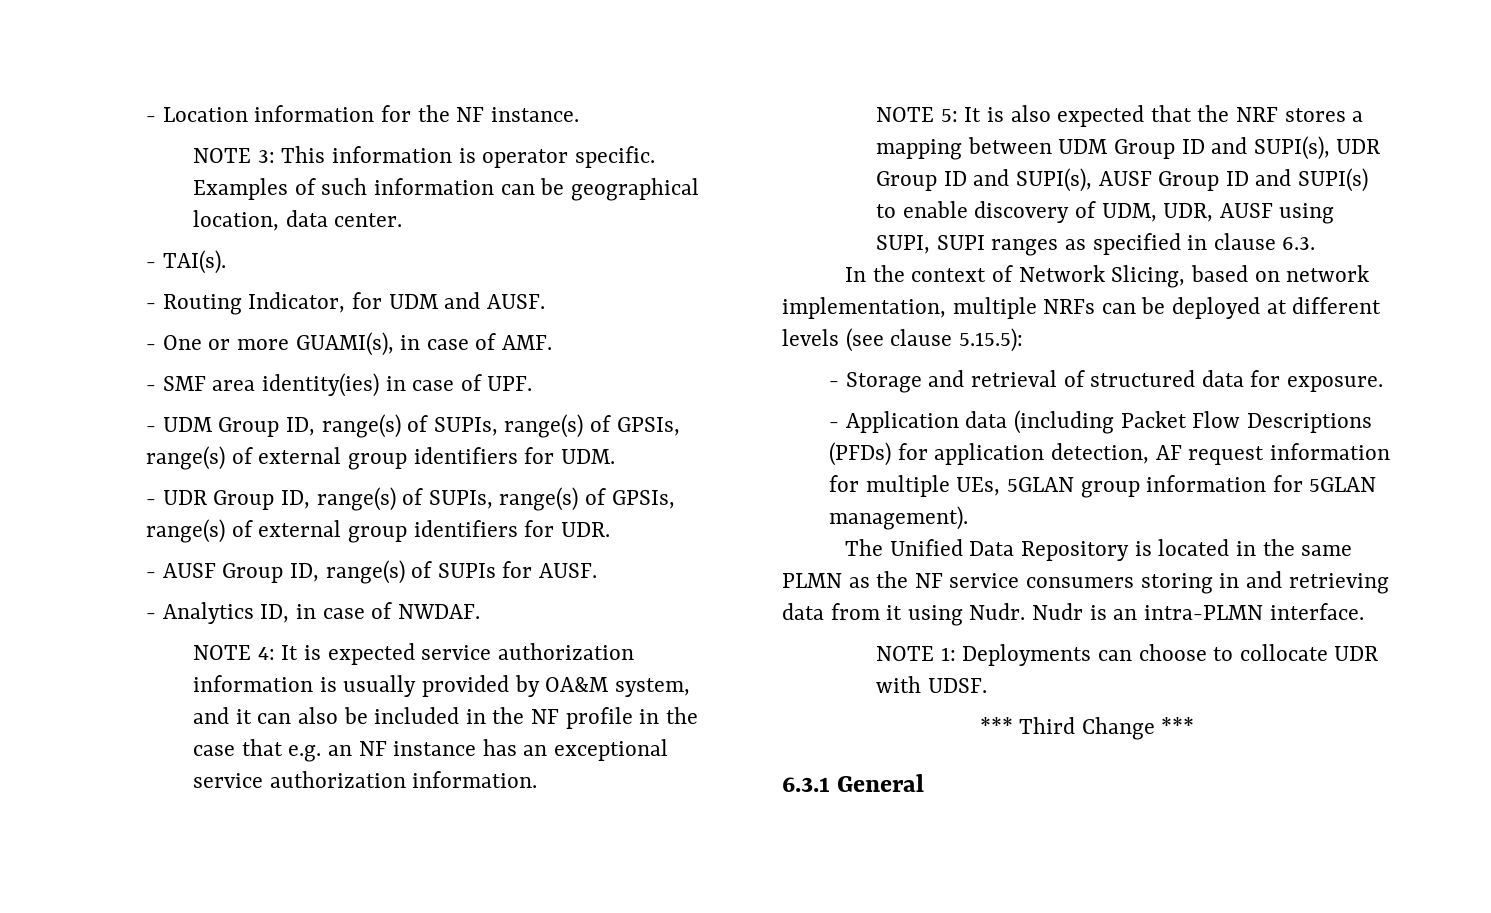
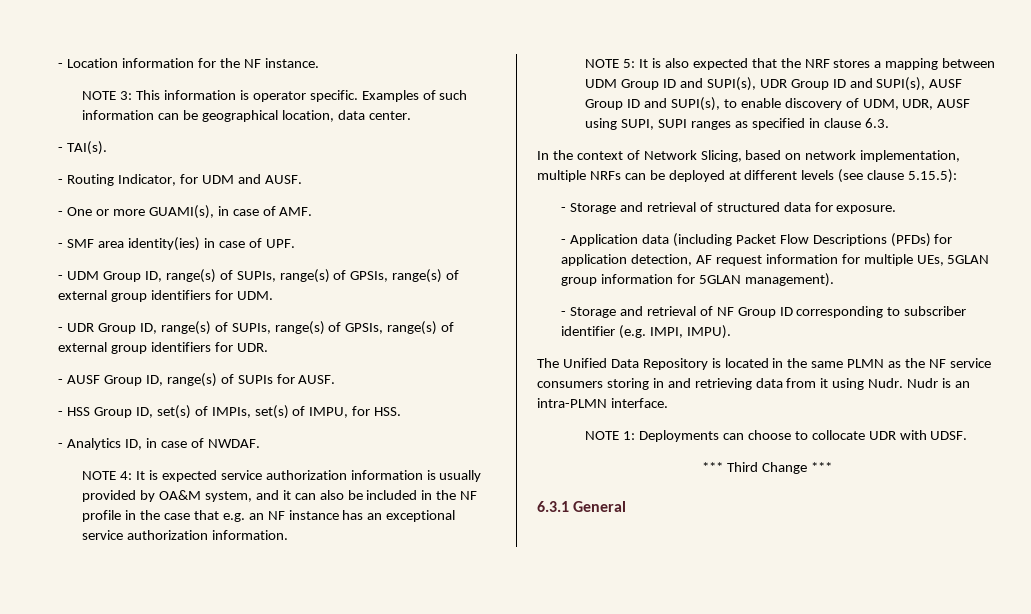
+ - HSS Group ID, set(s) of IMPIs, set(s) of IMPU, for HSS.
- NOTE 5: It is also expected that the NRF stores a mapping between UDM Group ID and SUPI(s), UDR Group ID and SUPI(s), AUSF Group ID and SUPI(s) to enable discovery of UDM, UDR, AUSF using SUPI, SUPI ranges as specified in clause 6.3.
+ NOTE 5: It is also expected that the NRF stores a mapping between UDM Group ID and SUPI(s), UDR Group ID and SUPI(s), AUSF Group ID and SUPI(s), to enable discovery of UDM, UDR, AUSF using SUPI, SUPI ranges as specified in clause 6.3.
+ - Storage and retrieval of NF Group ID corresponding to subscriber identifier (e.g. IMPI, IMPU).

